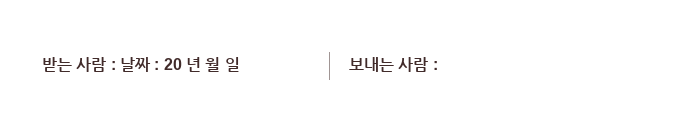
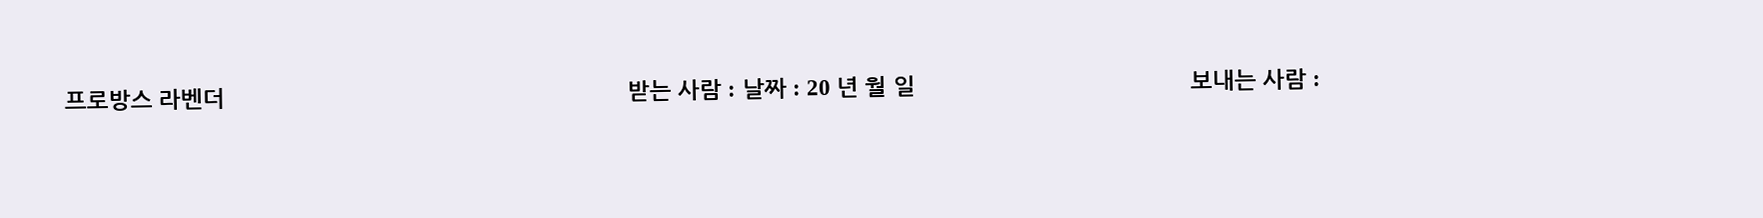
+ 프로방스 라벤더

